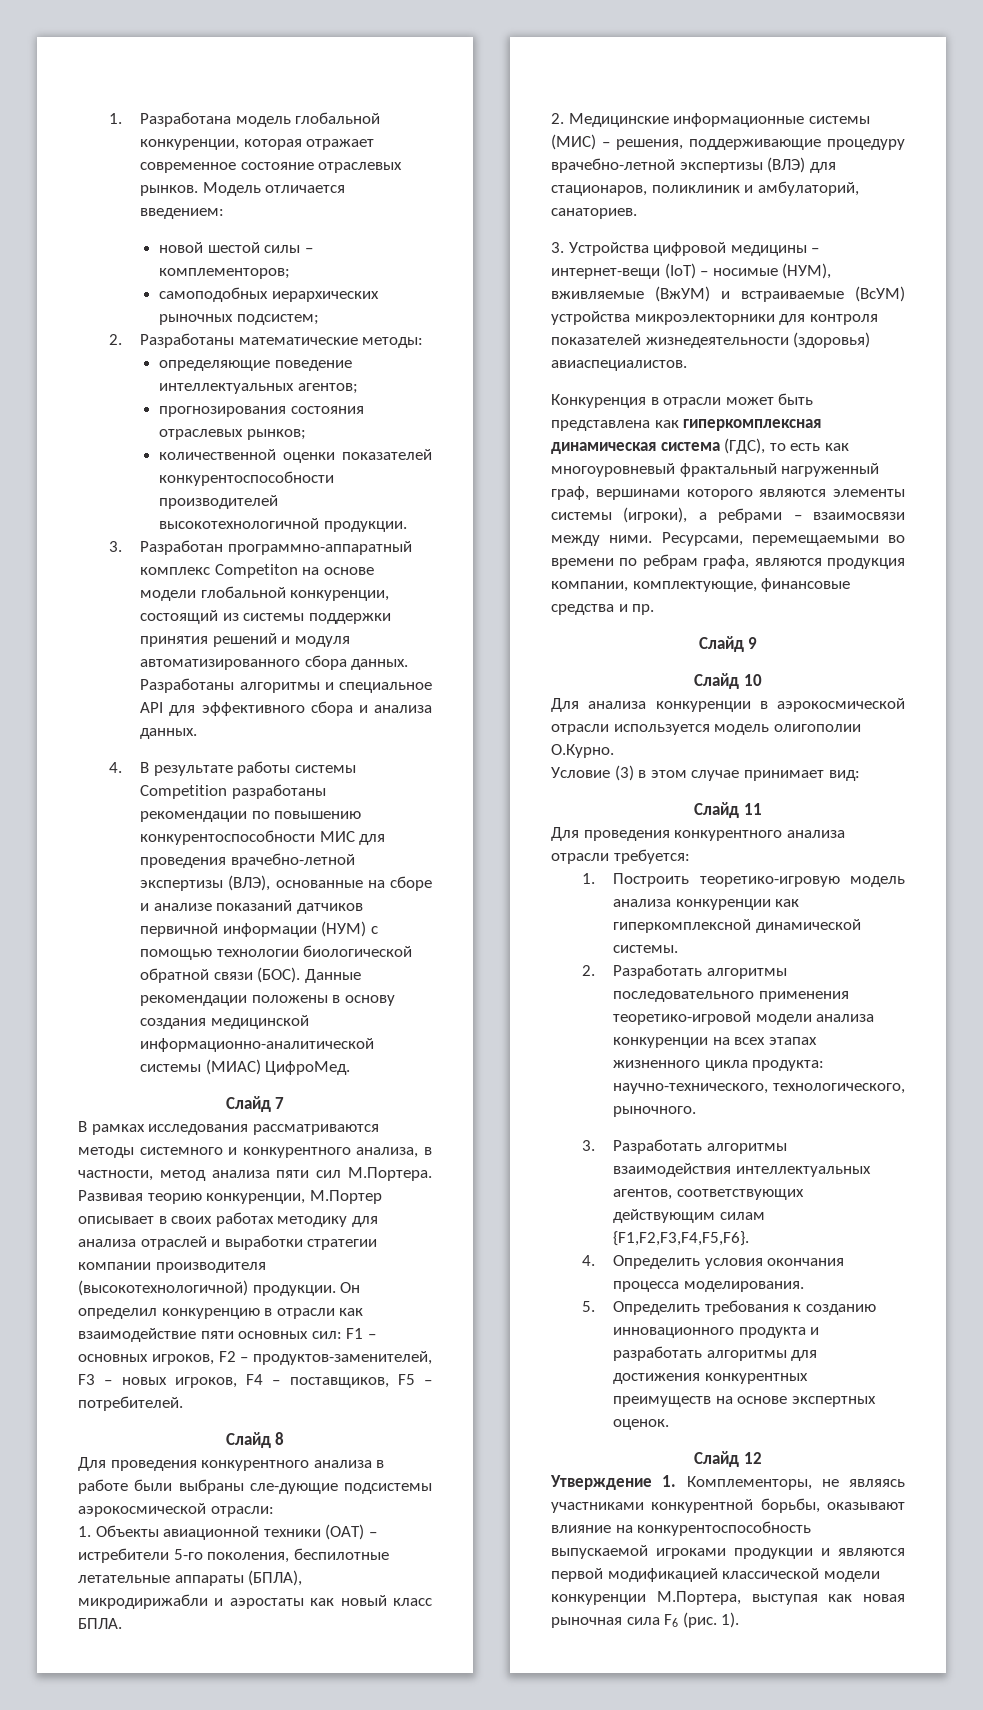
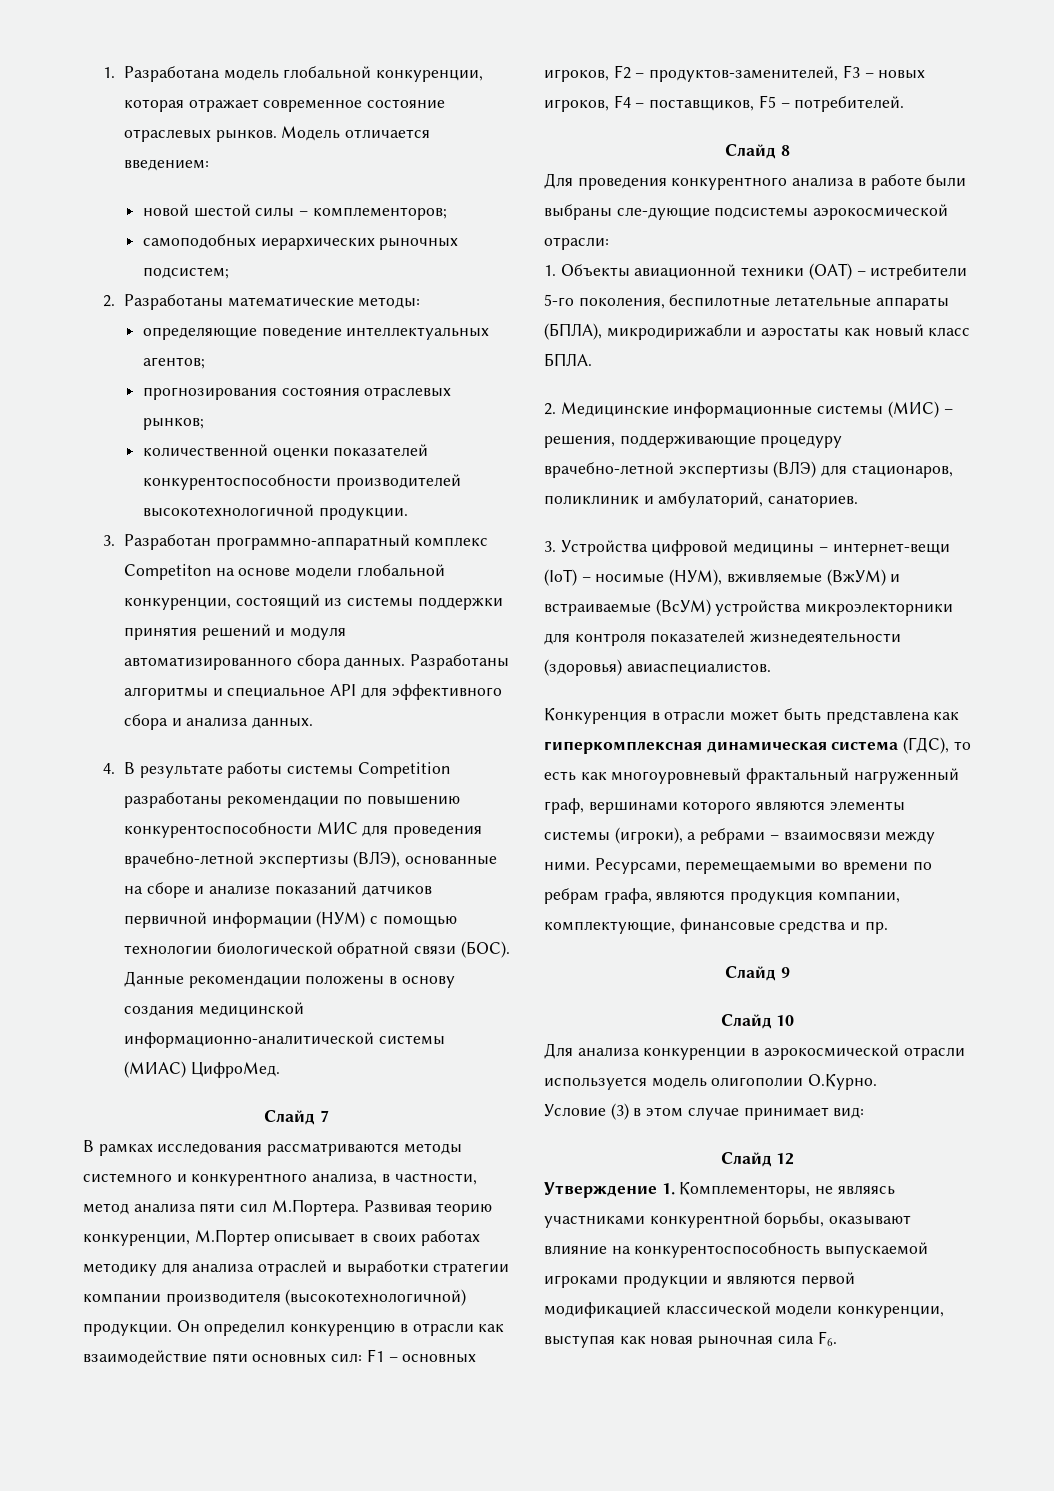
- Слайд 11
- Для проведения конкурентного анализа отрасли требуется:
- 1. Построить теоретико-игровую модель анализа конкуренции как гиперкомплексной динамической системы.
- 2. Разработать алгоритмы последовательного применения теоретико-игровой модели анализа конкуренции на всех этапах жизненного цикла продукта: научно-технического, технологического, рыночного.
- 3. Разработать алгоритмы взаимодействия интеллектуальных агентов, соответствующих действующим силам {F1,F2,F3,F4,F5,F6}.
- 4. Определить условия окончания процесса моделирования.
- 5. Определить требования к созданию инновационного продукта и разработать алгоритмы для достижения конкурентных преимуществ на основе экспертных оценок.
- Утверждение 1. Комплементоры, не являясь участниками конкурентной борьбы, оказывают влияние на конкурентоспособность выпускаемой игроками продукции и являются первой модификацией классической модели конкуренции М.Портера, выступая как новая рыночная сила F6 (рис. 1).
+ Утверждение 1. Комплементоры, не являясь участниками конкурентной борьбы, оказывают влияние на конкурентоспособность выпускаемой игроками продукции и являются первой модификацией классической модели конкуренции, выступая как новая рыночная сила F6.

